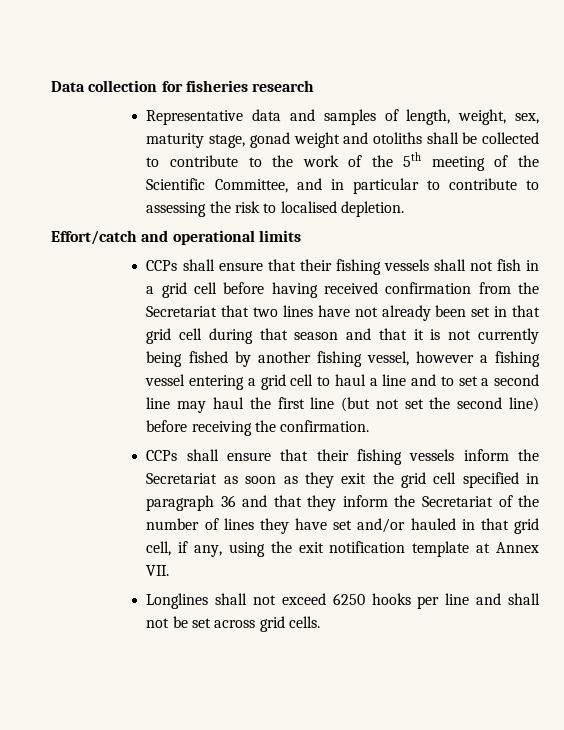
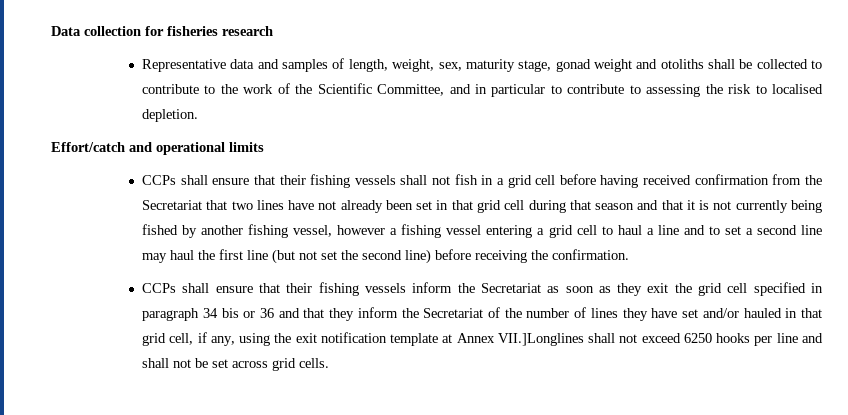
- Representative data and samples of length, weight, sex, maturity stage, gonad weight and otoliths shall be collected to contribute to the work of the 5th meeting of the Scientific Committee, and in particular to contribute to assessing the risk to localised depletion.
+ Representative data and samples of length, weight, sex, maturity stage, gonad weight and otoliths shall be collected to contribute to the work of the Scientific Committee, and in particular to contribute to assessing the risk to localised depletion.
- CCPs shall ensure that their fishing vessels inform the Secretariat as soon as they exit the grid cell specified in paragraph 36 and that they inform the Secretariat of the number of lines they have set and/or hauled in that grid cell, if any, using the exit notification template at Annex VII.
- Longlines shall not exceed 6250 hooks per line and shall not be set across grid cells.
+ CCPs shall ensure that their fishing vessels inform the Secretariat as soon as they exit the grid cell specified in paragraph 34 bis or 36 and that they inform the Secretariat of the number of lines they have set and/or hauled in that grid cell, if any, using the exit notification template at Annex VII.]Longlines shall not exceed 6250 hooks per line and shall not be set across grid cells.

